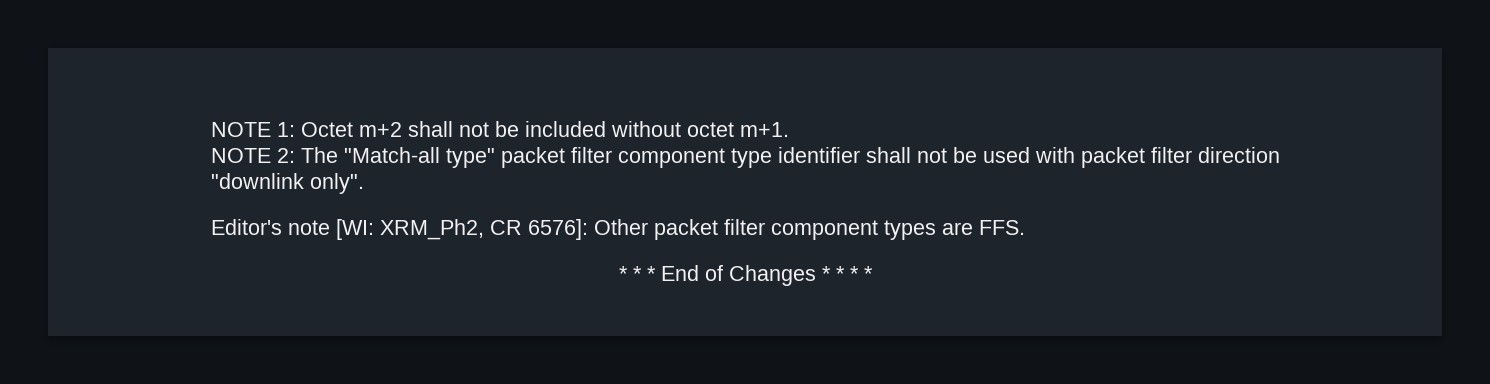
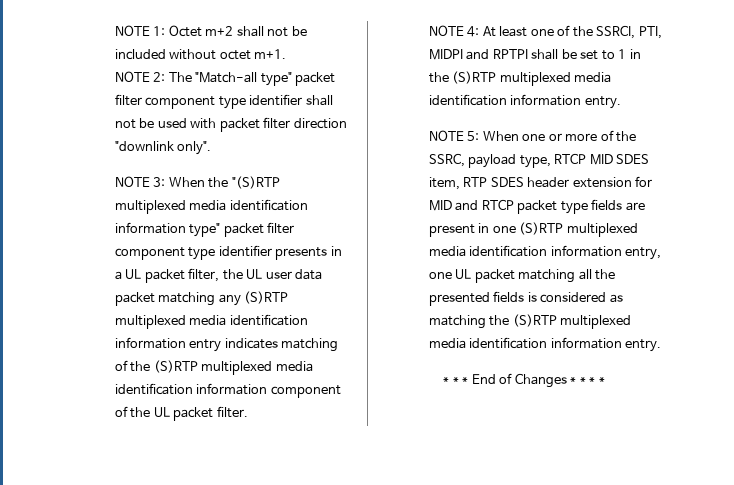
- Editor's note [WI: XRM_Ph2, CR 6576]: Other packet filter component types are FFS.
+ NOTE 3: When the "(S)RTP multiplexed media identification information type" packet filter component type identifier presents in a UL packet filter, the UL user data packet matching any (S)RTP multiplexed media identification information entry indicates matching of the (S)RTP multiplexed media identification information component of the UL packet filter.
+ NOTE 4: At least one of the SSRCI, PTI, MIDPI and RPTPI shall be set to 1 in the (S)RTP multiplexed media identification information entry.
+ NOTE 5: When one or more of the SSRC, payload type, RTCP MID SDES item, RTP SDES header extension for MID and RTCP packet type fields are present in one (S)RTP multiplexed media identification information entry, one UL packet matching all the presented fields is considered as matching the (S)RTP multiplexed media identification information entry.

